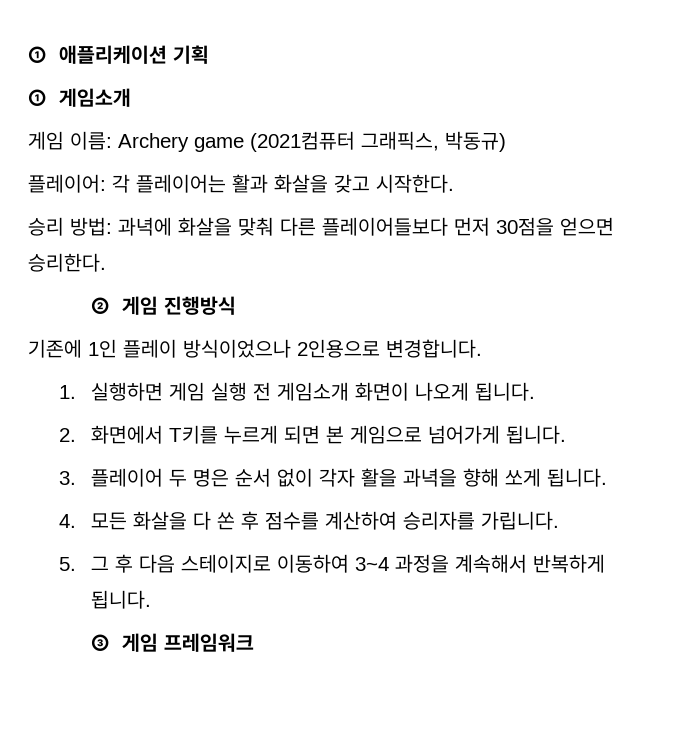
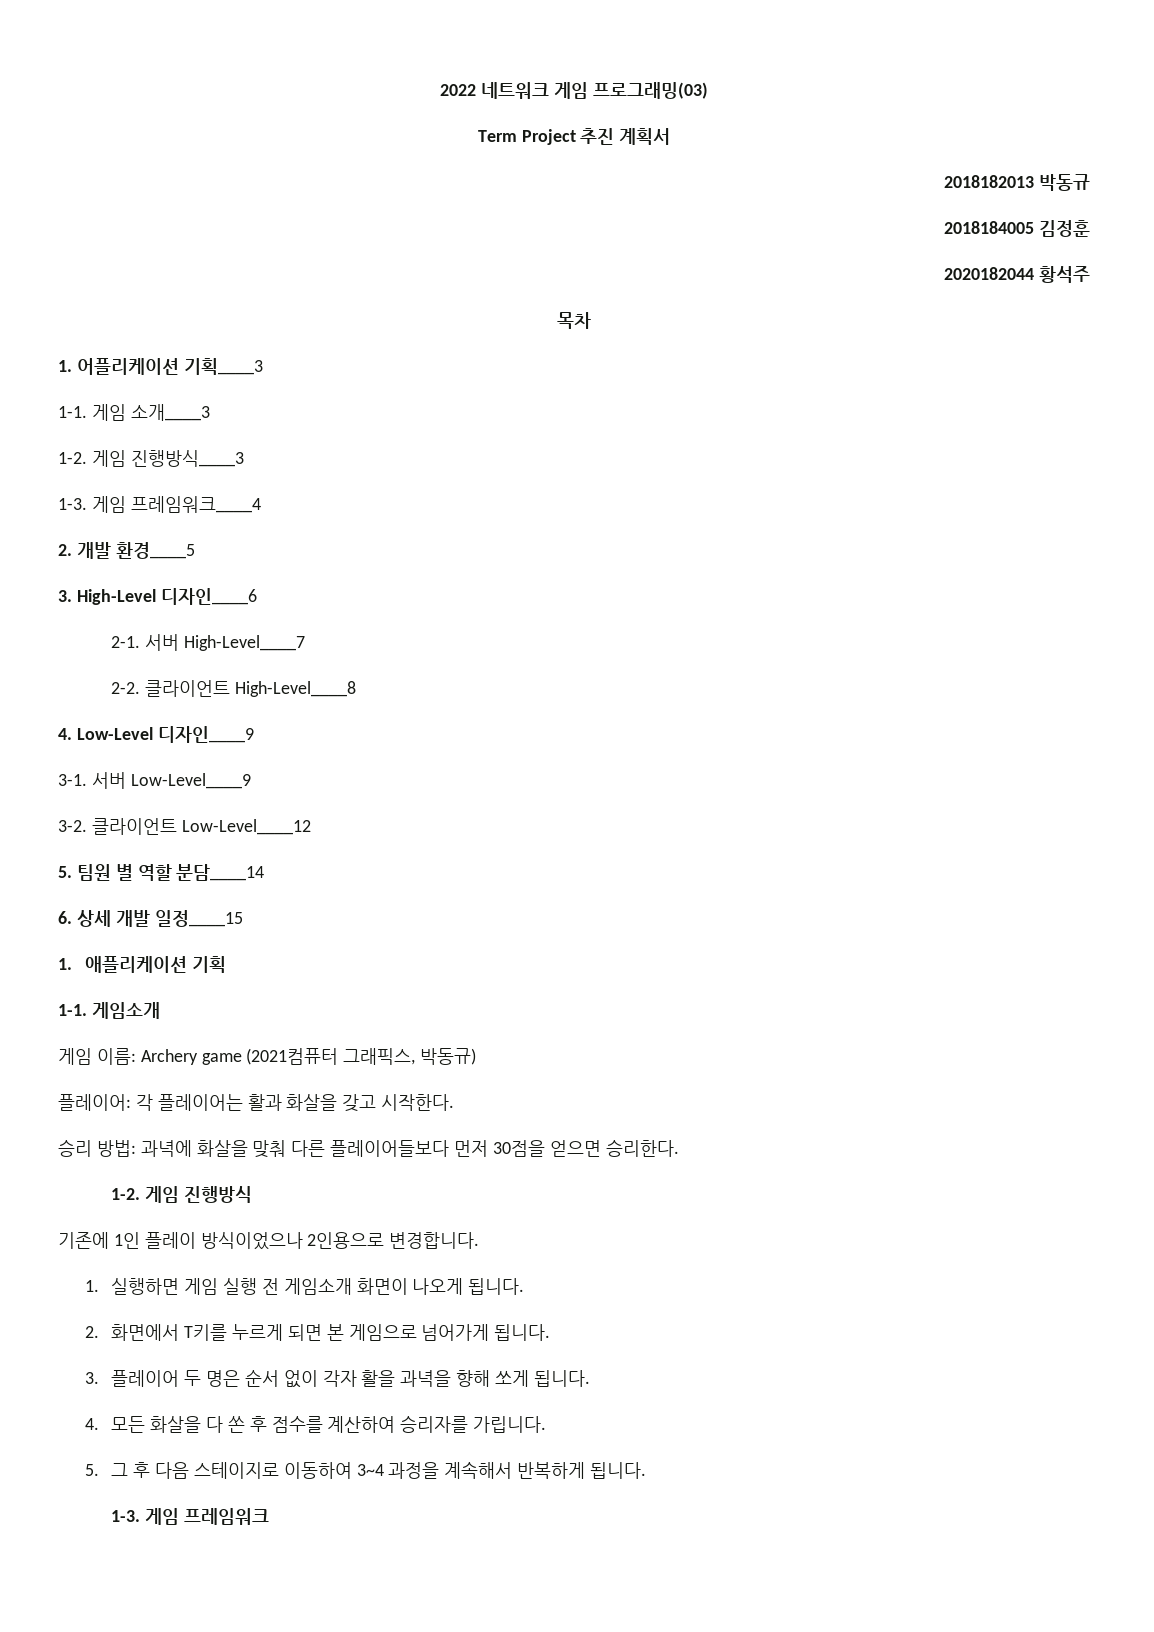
- ① 애플리케이션 기획
+ 2022 네트워크 게임 프로그래밍(03)
+ Term Project 추진 계획서
+ 2018182013 박동규
+ 2018184005 김정훈
+ 2020182044 황석주
+ 목차
+ 1. 어플리케이션 기획____3
+ 1-1. 게임 소개____3
+ 1-2. 게임 진행방식____3
+ 1-3. 게임 프레임워크____4
+ 2. 개발 환경____5
+ 3. High-Level 디자인____6
+ 2-1. 서버 High-Level____7
+ 2-2. 클라이언트 High-Level____8
+ 4. Low-Level 디자인____9
+ 3-1. 서버 Low-Level____9
+ 3-2. 클라이언트 Low-Level____12
+ 5. 팀원 별 역할 분담____14
+ 6. 상세 개발 일정____15
+ 1. 애플리케이션 기획
- ① 게임소개
+ 1-1. 게임소개
- ② 게임 진행방식
+ 1-2. 게임 진행방식
- ③ 게임 프레임워크
+ 1-3. 게임 프레임워크

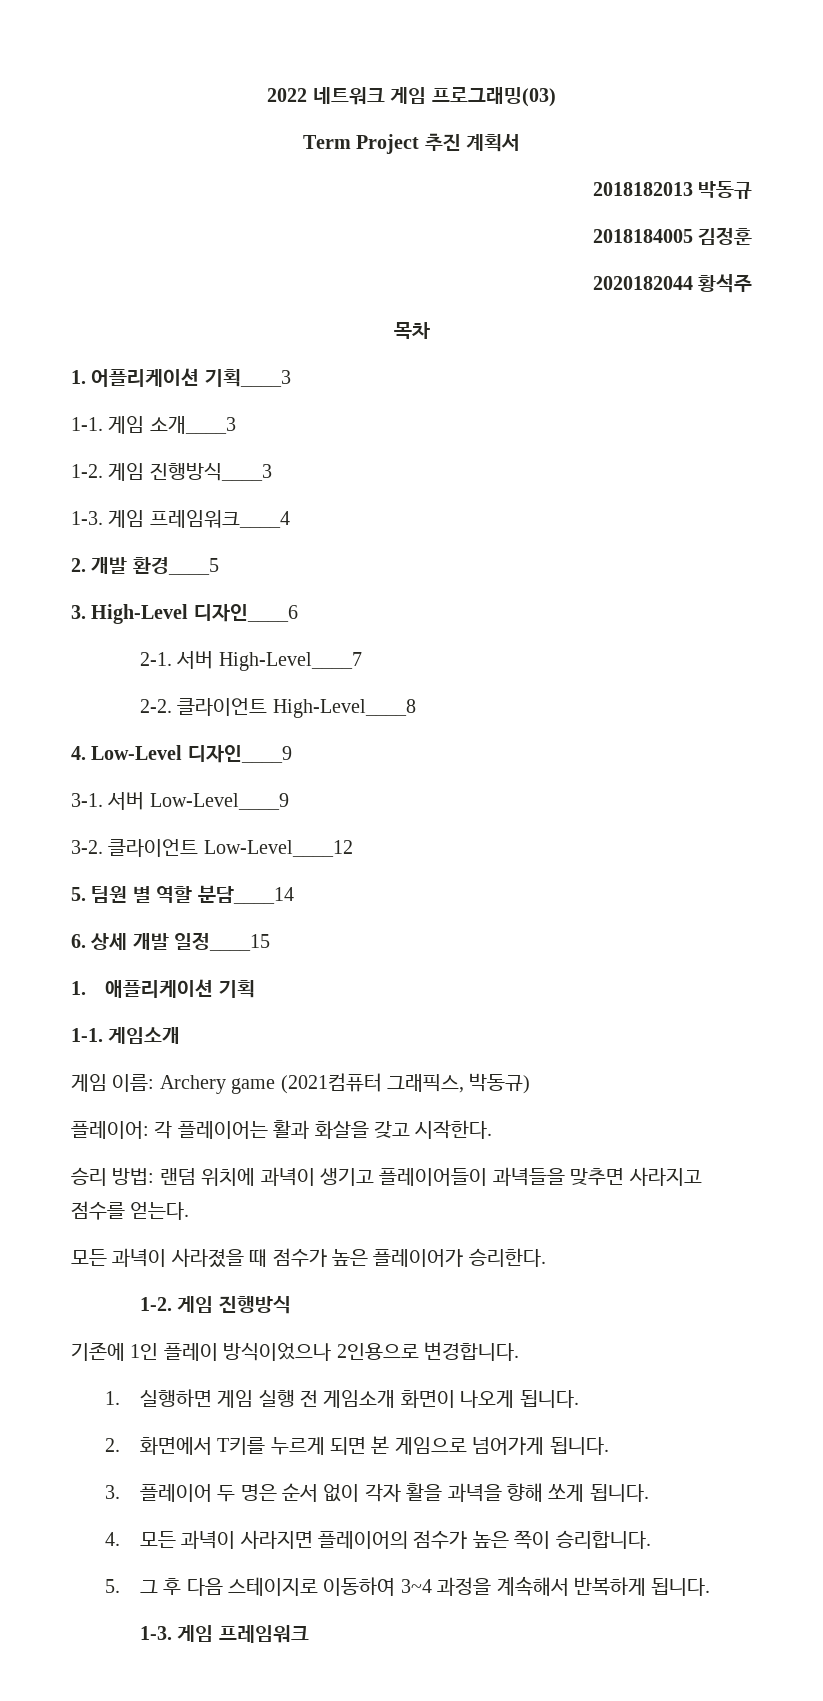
- 승리 방법: 과녁에 화살을 맞춰 다른 플레이어들보다 먼저 30점을 얻으면 승리한다.
+ 승리 방법: 랜덤 위치에 과녁이 생기고 플레이어들이 과녁들을 맞추면 사라지고 점수를 얻는다.
+ 모든 과녁이 사라졌을 때 점수가 높은 플레이어가 승리한다.
- 4. 모든 화살을 다 쏜 후 점수를 계산하여 승리자를 가립니다.
+ 4. 모든 과녁이 사라지면 플레이어의 점수가 높은 쪽이 승리합니다.

